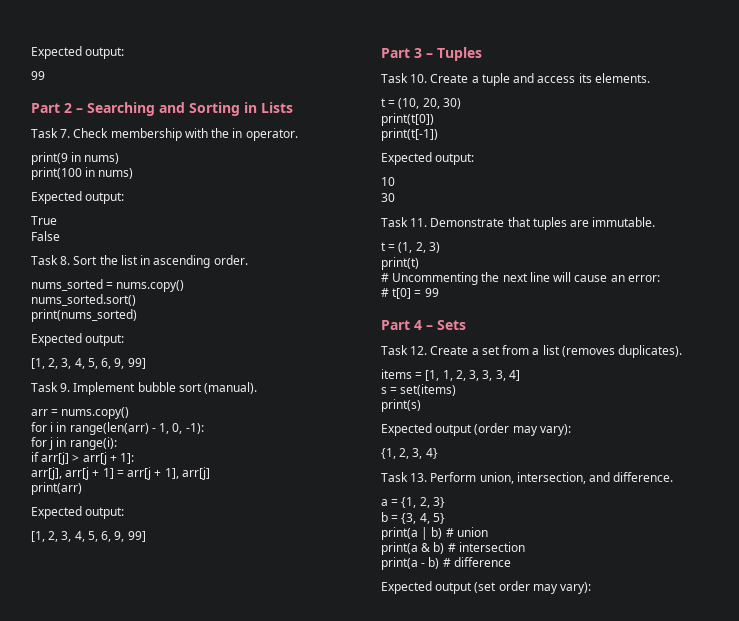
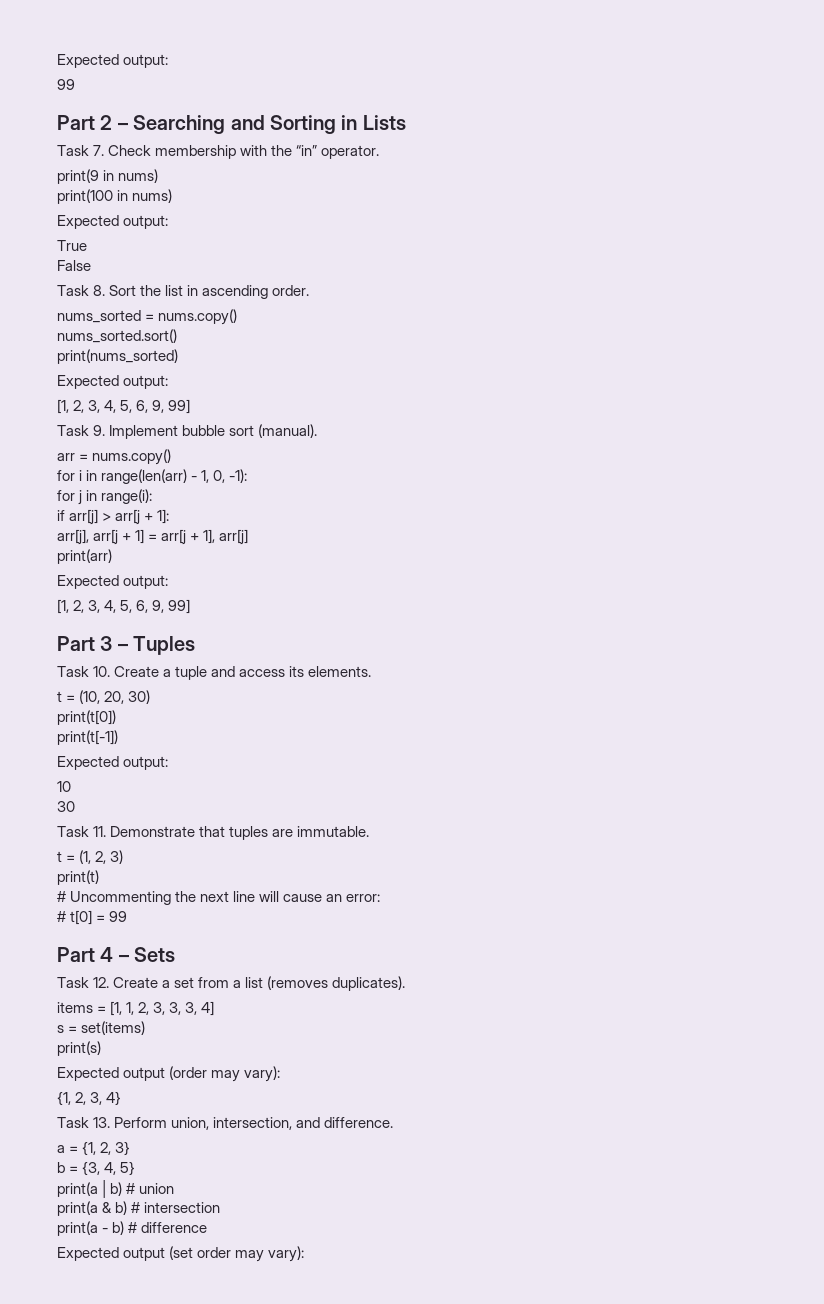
- Task 7. Check membership with the in operator.
+ Task 7. Check membership with the “in” operator.

